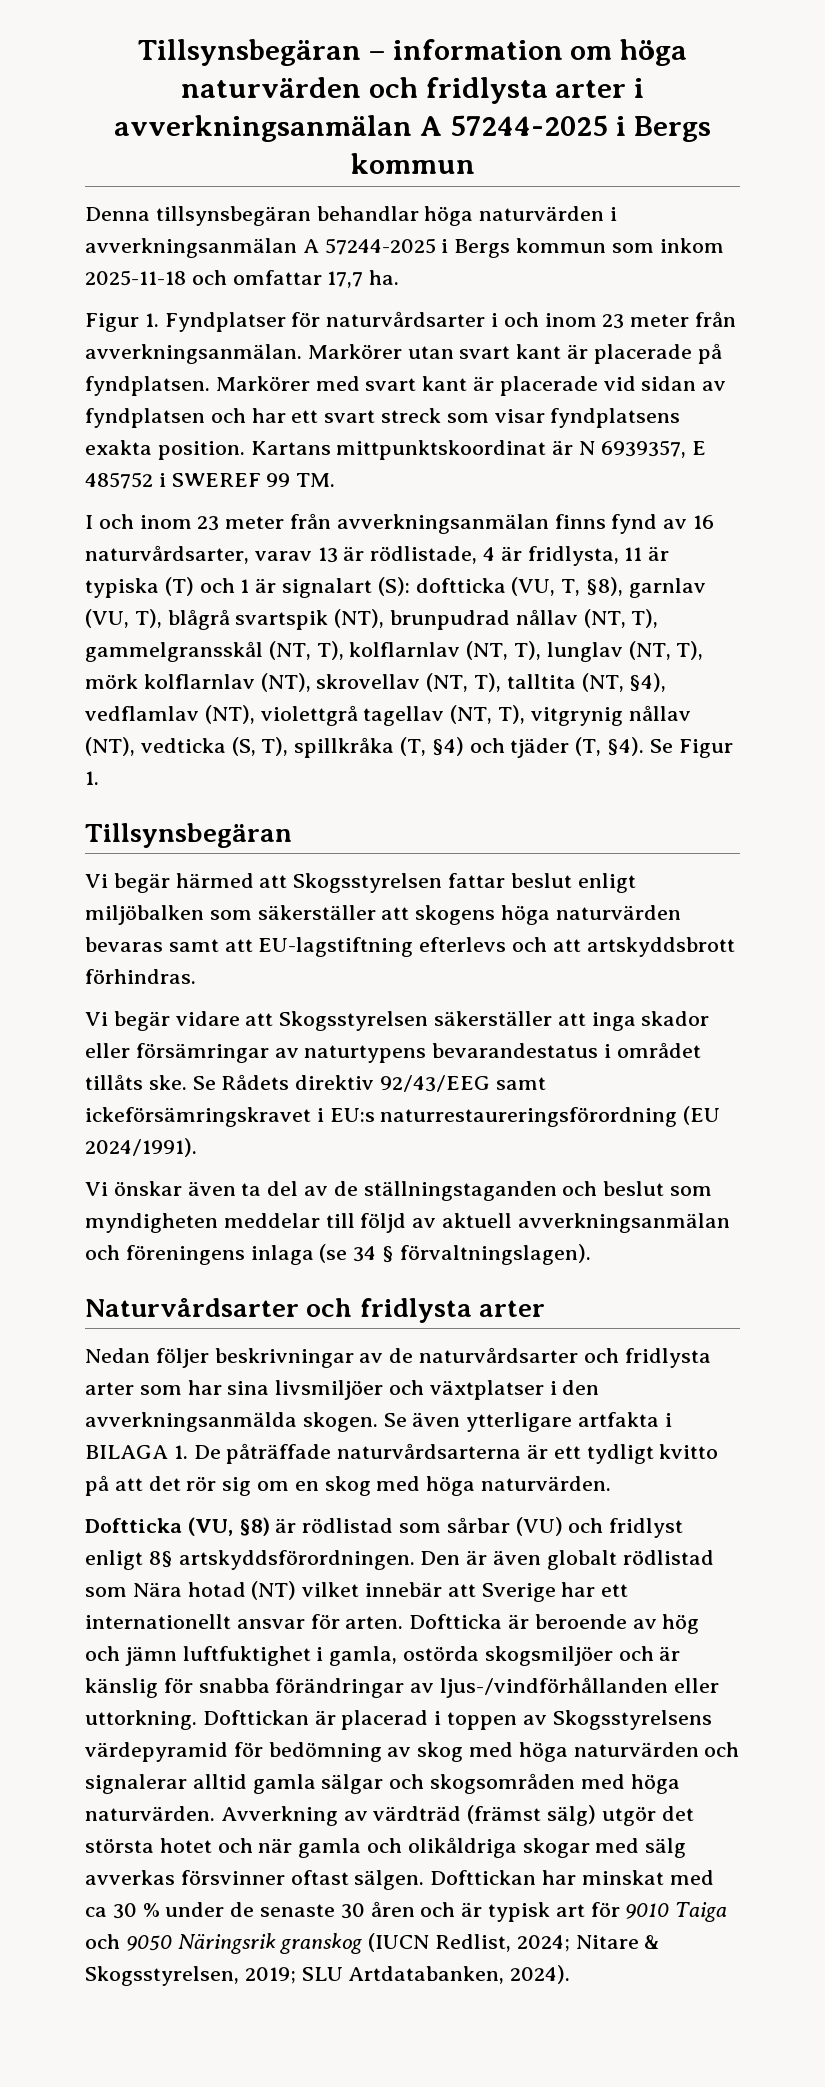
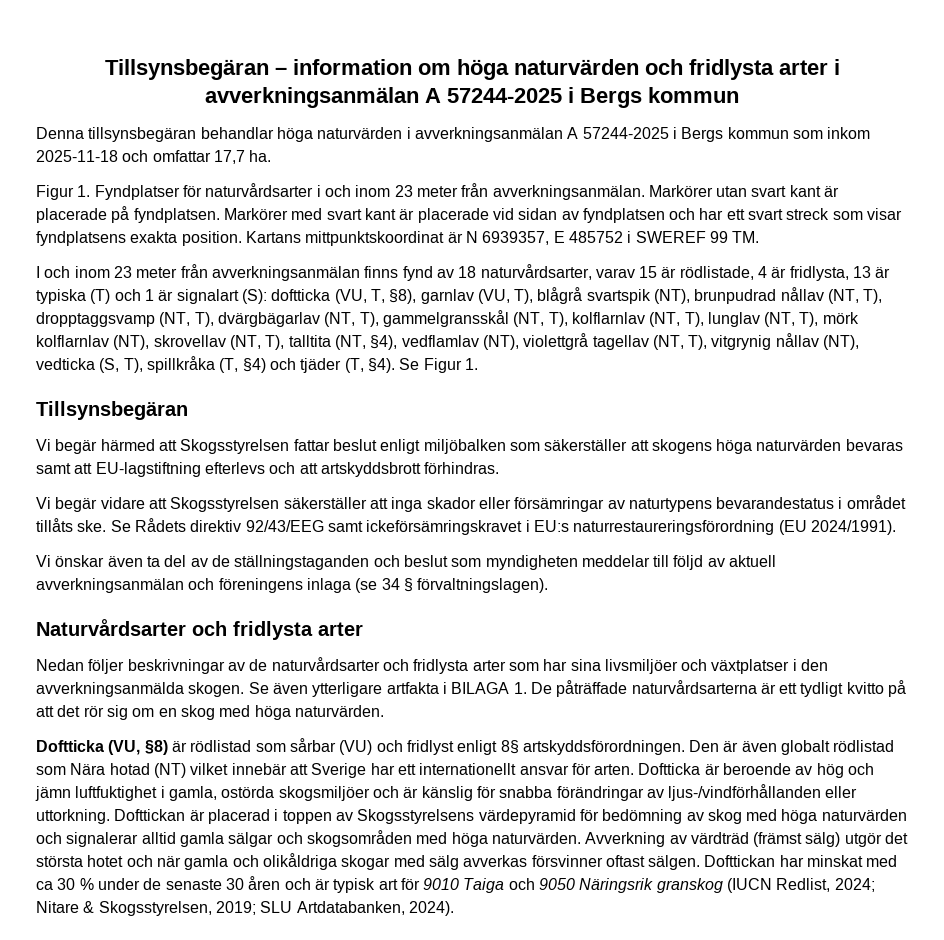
- I och inom 23 meter från avverkningsanmälan finns fynd av 16 naturvårdsarter, varav 13 är rödlistade, 4 är fridlysta, 11 är typiska (T) och 1 är signalart (S):
+ I och inom 23 meter från avverkningsanmälan finns fynd av 18 naturvårdsarter, varav 15 är rödlistade, 4 är fridlysta, 13 är typiska (T) och 1 är signalart (S):
- doftticka (VU, T, §8), garnlav (VU, T), blågrå svartspik (NT), brunpudrad nållav (NT, T), gammelgransskål (NT, T), kolflarnlav (NT, T), lunglav (NT, T), mörk kolflarnlav (NT), skrovellav (NT, T), talltita (NT, §4), vedflamlav (NT), violettgrå tagellav (NT, T), vitgrynig nållav (NT), vedticka (S, T), spillkråka (T, §4) och tjäder (T, §4).
+ doftticka (VU, T, §8), garnlav (VU, T), blågrå svartspik (NT), brunpudrad nållav (NT, T), dropptaggsvamp (NT, T), dvärgbägarlav (NT, T), gammelgransskål (NT, T), kolflarnlav (NT, T), lunglav (NT, T), mörk kolflarnlav (NT), skrovellav (NT, T), talltita (NT, §4), vedflamlav (NT), violettgrå tagellav (NT, T), vitgrynig nållav (NT), vedticka (S, T), spillkråka (T, §4) och tjäder (T, §4).

